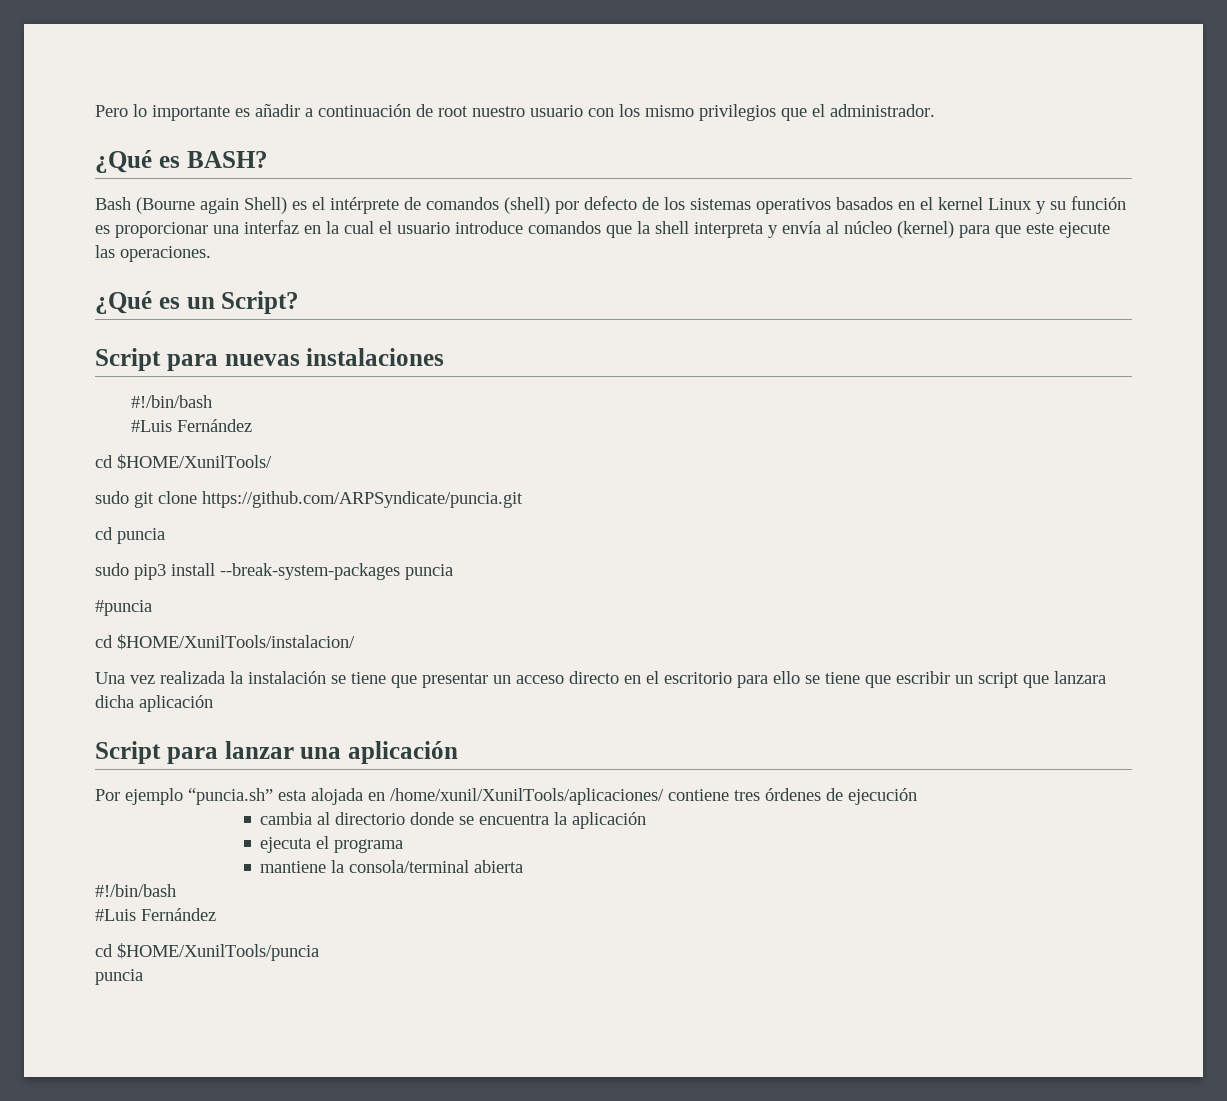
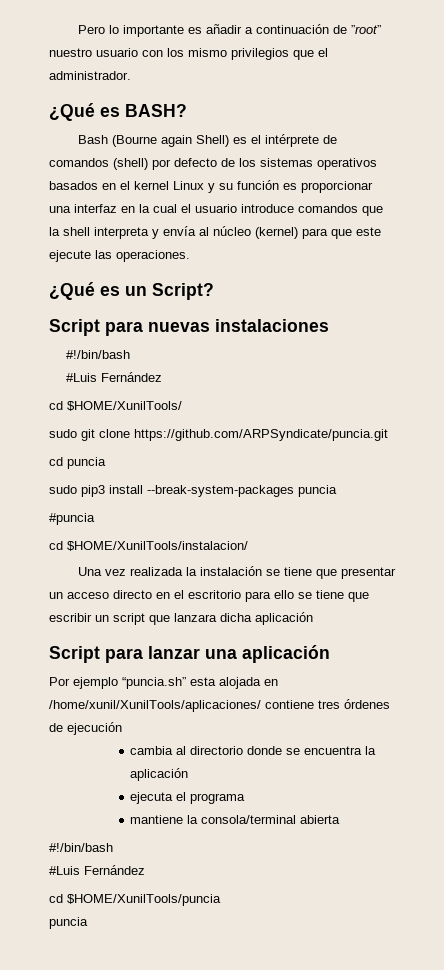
- Pero lo importante es añadir a continuación de root nuestro usuario con los mismo privilegios que el administrador.
+ Pero lo importante es añadir a continuación de ”root” nuestro usuario con los mismo privilegios que el administrador.

